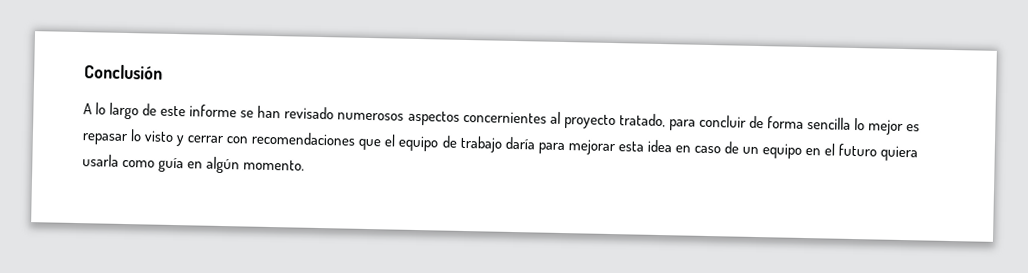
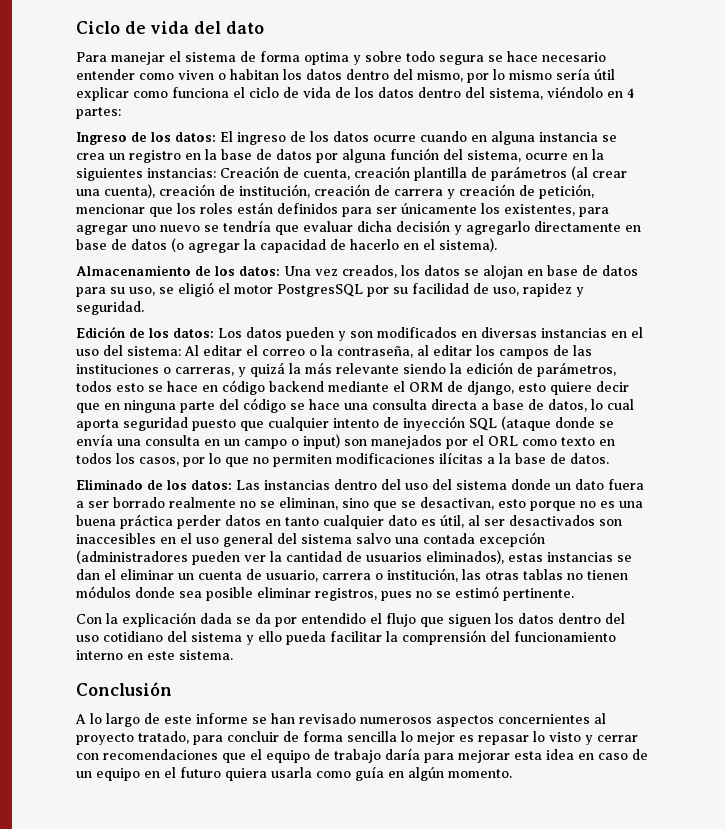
+ Ciclo de vida del dato
+ Para manejar el sistema de forma optima y sobre todo segura se hace necesario entender como viven o habitan los datos dentro del mismo, por lo mismo sería útil explicar como funciona el ciclo de vida de los datos dentro del sistema, viéndolo en 4 partes:
+ Ingreso de los datos: El ingreso de los datos ocurre cuando en alguna instancia se crea un registro en la base de datos por alguna función del sistema, ocurre en la siguientes instancias: Creación de cuenta, creación plantilla de parámetros (al crear una cuenta), creación de institución, creación de carrera y creación de petición, mencionar que los roles están definidos para ser únicamente los existentes, para agregar uno nuevo se tendría que evaluar dicha decisión y agregarlo directamente en base de datos (o agregar la capacidad de hacerlo en el sistema).
+ Almacenamiento de los datos: Una vez creados, los datos se alojan en base de datos para su uso, se eligió el motor PostgresSQL por su facilidad de uso, rapidez y seguridad.
+ Edición de los datos: Los datos pueden y son modificados en diversas instancias en el uso del sistema: Al editar el correo o la contraseña, al editar los campos de las instituciones o carreras, y quizá la más relevante siendo la edición de parámetros, todos esto se hace en código backend mediante el ORM de django, esto quiere decir que en ninguna parte del código se hace una consulta directa a base de datos, lo cual aporta seguridad puesto que cualquier intento de inyección SQL (ataque donde se envía una consulta en un campo o input) son manejados por el ORL como texto en todos los casos, por lo que no permiten modificaciones ilícitas a la base de datos.
+ Eliminado de los datos: Las instancias dentro del uso del sistema donde un dato fuera a ser borrado realmente no se eliminan, sino que se desactivan, esto porque no es una buena práctica perder datos en tanto cualquier dato es útil, al ser desactivados son inaccesibles en el uso general del sistema salvo una contada excepción (administradores pueden ver la cantidad de usuarios eliminados), estas instancias se dan el eliminar un cuenta de usuario, carrera o institución, las otras tablas no tienen módulos donde sea posible eliminar registros, pues no se estimó pertinente.
+ Con la explicación dada se da por entendido el flujo que siguen los datos dentro del uso cotidiano del sistema y ello pueda facilitar la comprensión del funcionamiento interno en este sistema.

